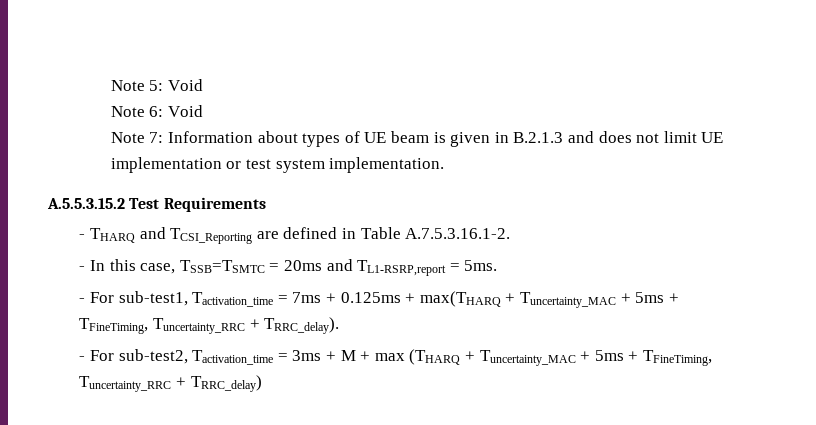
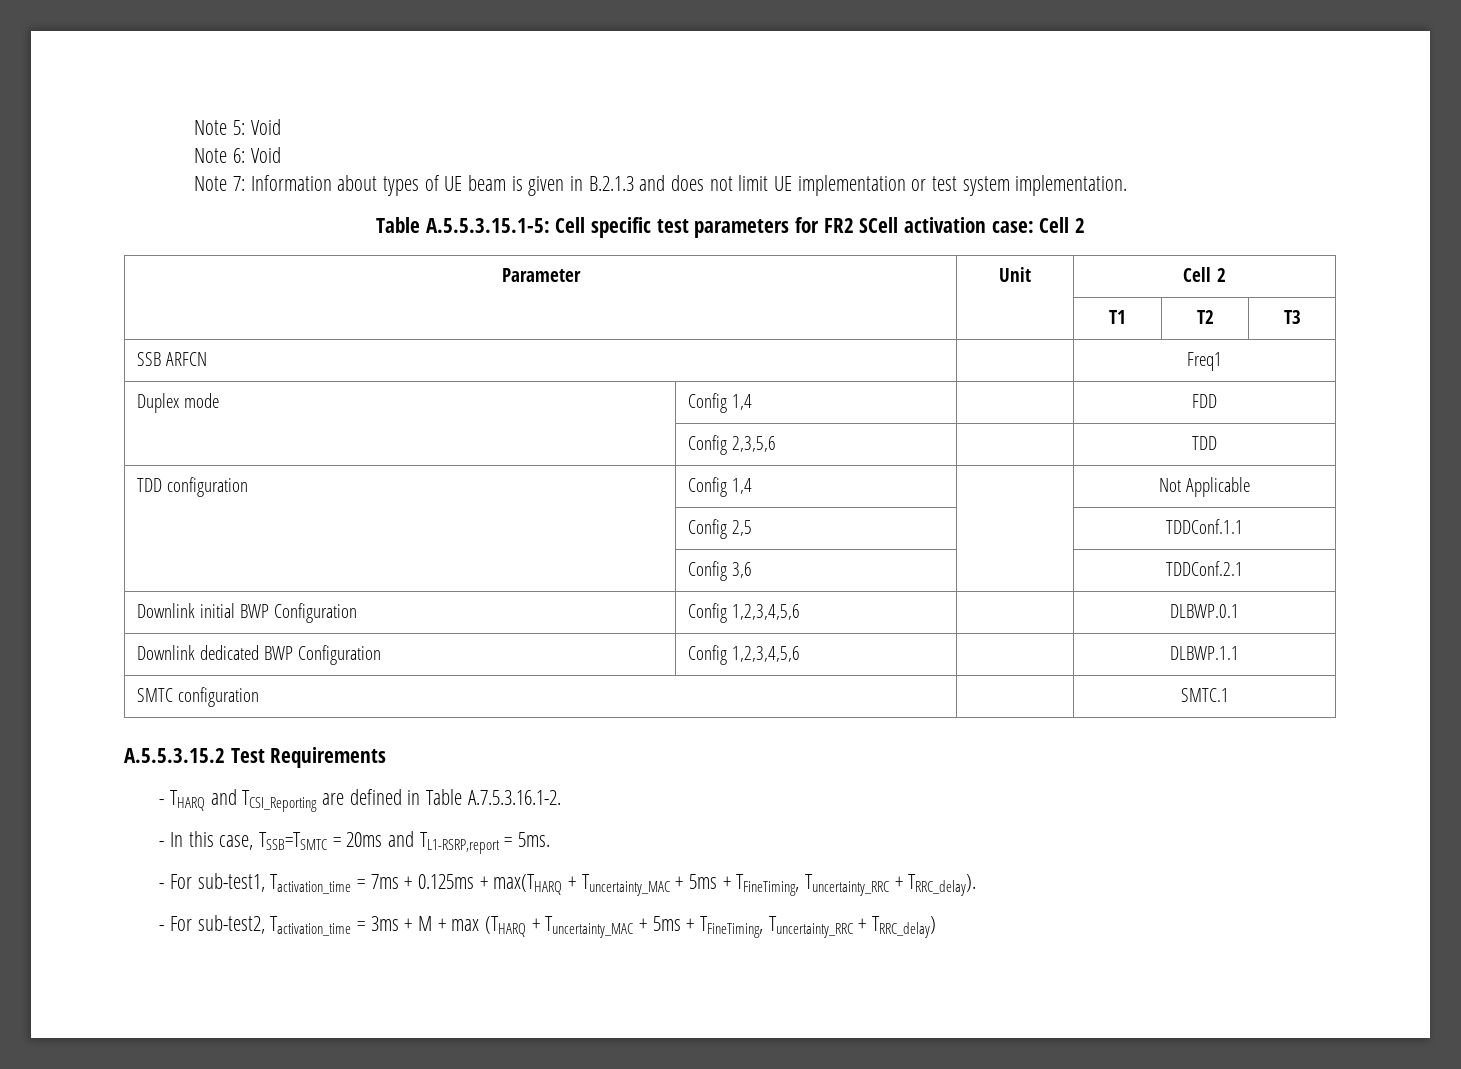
+ Table A.5.5.3.15.1-5: Cell specific test parameters for FR2 SCell activation case: Cell 2
+ Parameter | Unit | Cell 2
+ | | T1 | T2 | T3
+ SSB ARFCN | | Freq1
+ Duplex mode | Config 1,4 | | FDD
+ | Config 2,3,5,6 | | TDD
+ TDD configuration | Config 1,4 | | Not Applicable
+ | Config 2,5 | | TDDConf.1.1
+ | Config 3,6 | | TDDConf.2.1
+ Downlink initial BWP Configuration | Config 1,2,3,4,5,6 | | DLBWP.0.1
+ Downlink dedicated BWP Configuration | Config 1,2,3,4,5,6 | | DLBWP.1.1
+ SMTC configuration | | SMTC.1

